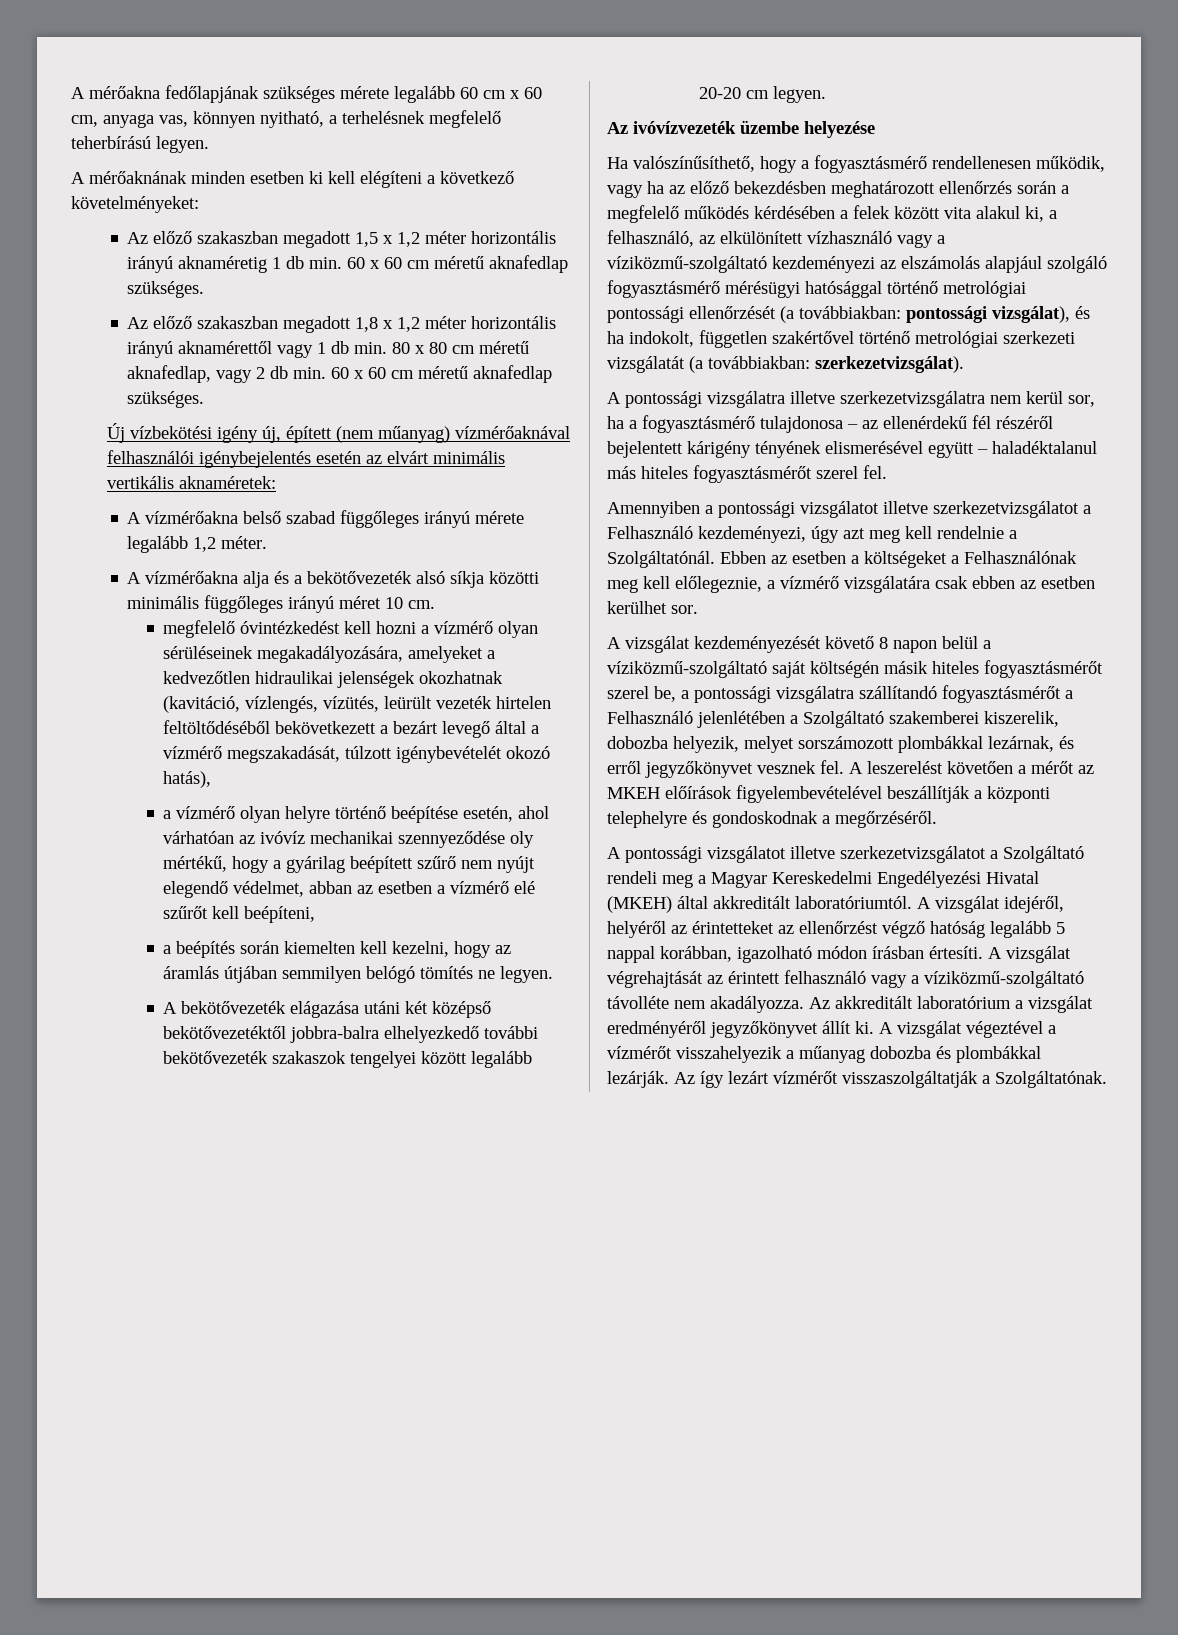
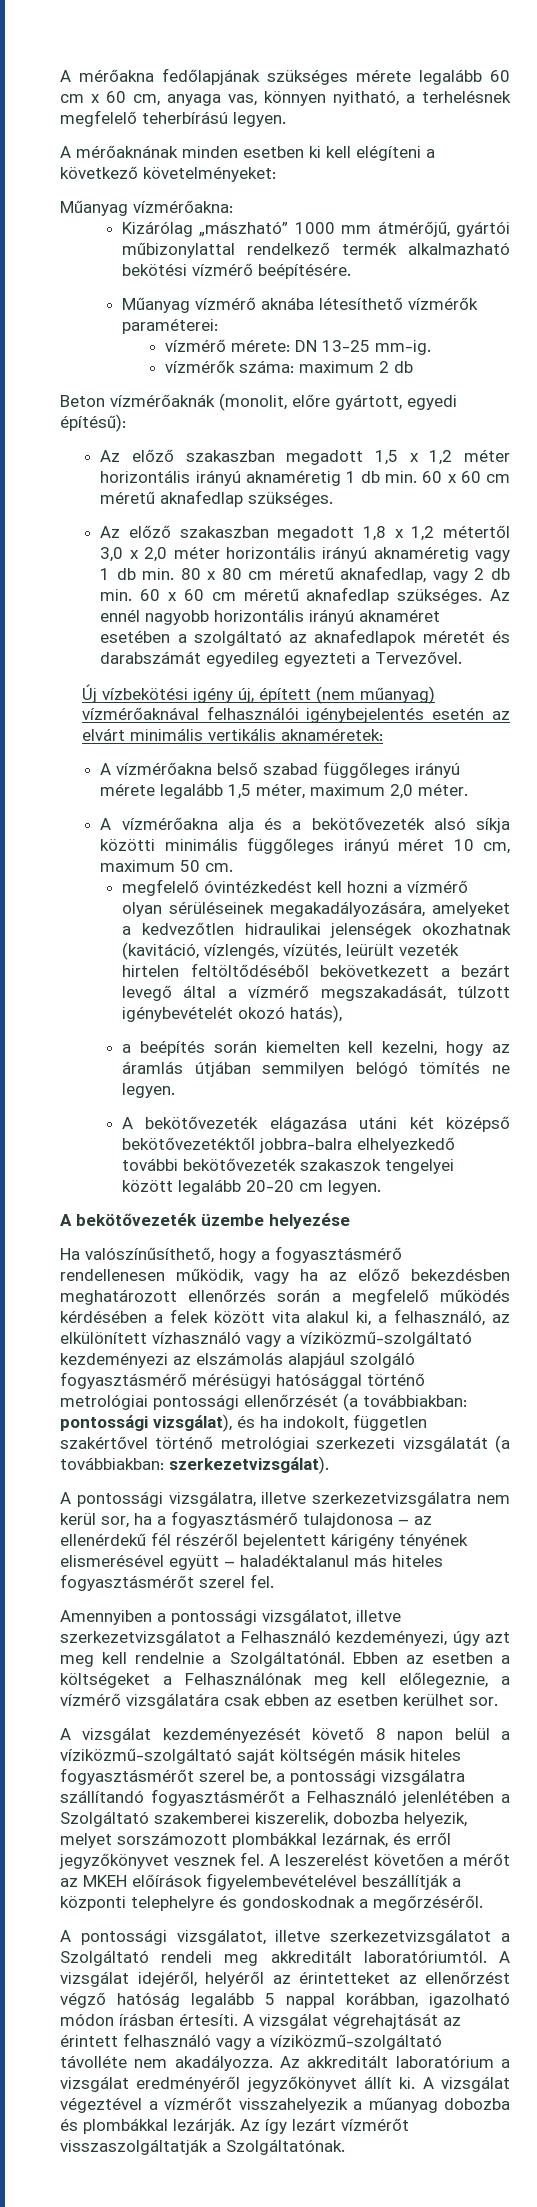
+ Műanyag vízmérőakna:
+ Kizárólag „mászható” 1000 mm átmérőjű, gyártói műbizonylattal rendelkező termék alkalmazható bekötési vízmérő beépítésére.
+ Műanyag vízmérő aknába létesíthető vízmérők paraméterei:
+ vízmérő mérete: DN 13-25 mm-ig.
+ vízmérők száma: maximum 2 db
+ Beton vízmérőaknák (monolit, előre gyártott, egyedi építésű):
- Az előző szakaszban megadott 1,8 x 1,2 méter horizontális irányú aknamérettől vagy 1 db min. 80 x 80 cm méretű aknafedlap, vagy 2 db min. 60 x 60 cm méretű aknafedlap szükséges.
+ Az előző szakaszban megadott 1,8 x 1,2 métertől 3,0 x 2,0 méter horizontális irányú aknaméretig vagy 1 db min. 80 x 80 cm méretű aknafedlap, vagy 2 db min. 60 x 60 cm méretű aknafedlap szükséges. Az ennél nagyobb horizontális irányú aknaméret esetében a szolgáltató az aknafedlapok méretét és darabszámát egyedileg egyezteti a Tervezővel.
- A vízmérőakna belső szabad függőleges irányú mérete legalább 1,2 méter.
+ A vízmérőakna belső szabad függőleges irányú mérete legalább 1,5 méter, maximum 2,0 méter.
- A vízmérőakna alja és a bekötővezeték alsó síkja közötti minimális függőleges irányú méret 10 cm.
+ A vízmérőakna alja és a bekötővezeték alsó síkja közötti minimális függőleges irányú méret 10 cm, maximum 50 cm.
- a vízmérő olyan helyre történő beépítése esetén, ahol várhatóan az ivóvíz mechanikai szennyeződése oly mértékű, hogy a gyárilag beépített szűrő nem nyújt elegendő védelmet, abban az esetben a vízmérő elé szűrőt kell beépíteni,
- Az ivóvízvezeték üzembe helyezése
+ A bekötővezeték üzembe helyezése
- A pontossági vizsgálatra illetve szerkezetvizsgálatra nem kerül sor, ha a fogyasztásmérő tulajdonosa – az ellenérdekű fél részéről bejelentett kárigény tényének elismerésével együtt – haladéktalanul más hiteles fogyasztásmérőt szerel fel.
+ A pontossági vizsgálatra, illetve szerkezetvizsgálatra nem kerül sor, ha a fogyasztásmérő tulajdonosa – az ellenérdekű fél részéről bejelentett kárigény tényének elismerésével együtt – haladéktalanul más hiteles fogyasztásmérőt szerel fel.
- Amennyiben a pontossági vizsgálatot illetve szerkezetvizsgálatot a Felhasználó kezdeményezi, úgy azt meg kell rendelnie a Szolgáltatónál.
+ Amennyiben a pontossági vizsgálatot, illetve szerkezetvizsgálatot a Felhasználó kezdeményezi, úgy azt meg kell rendelnie a Szolgáltatónál.
- A pontossági vizsgálatot illetve szerkezetvizsgálatot a Szolgáltató rendeli meg a Magyar Kereskedelmi Engedélyezési Hivatal (MKEH) által akkreditált laboratóriumtól.
+ A pontossági vizsgálatot, illetve szerkezetvizsgálatot a Szolgáltató rendeli meg akkreditált laboratóriumtól.

